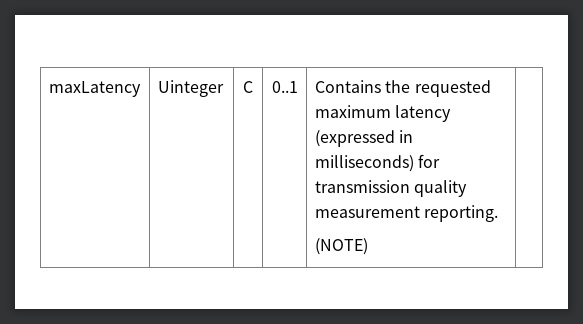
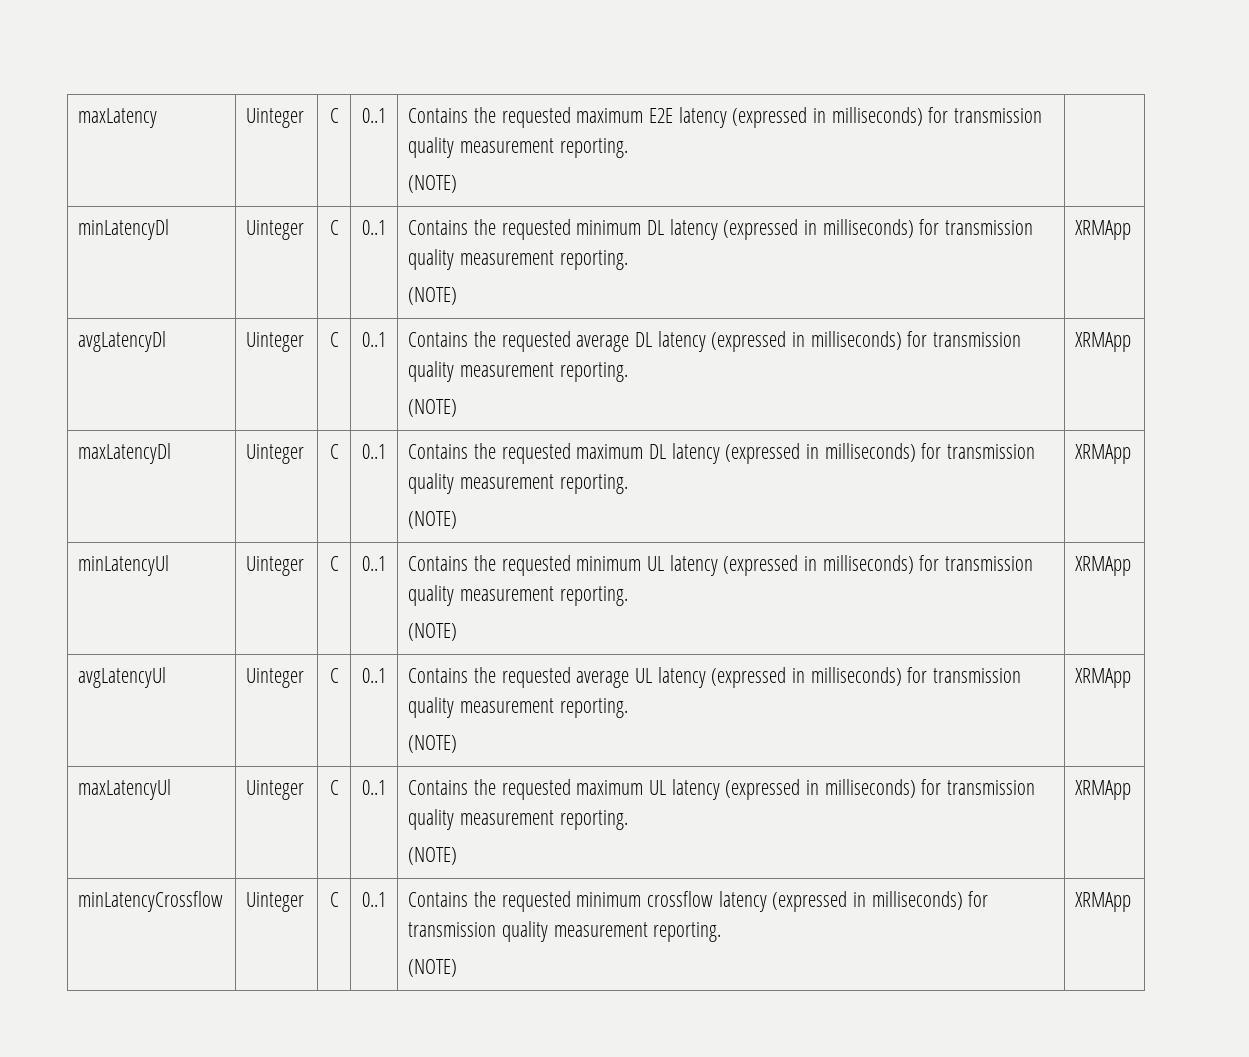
- maxLatency | Uinteger | C | 0..1 | Contains the requested maximum latency (expressed in milliseconds) for transmission quality measurement reporting.
+ maxLatency | Uinteger | C | 0..1 | Contains the requested maximum E2E latency (expressed in milliseconds) for transmission quality measurement reporting.
+ minLatencyDl | Uinteger | C | 0..1 | Contains the requested minimum DL latency (expressed in milliseconds) for transmission quality measurement reporting.
+ (NOTE) | XRMApp
+ avgLatencyDl | Uinteger | C | 0..1 | Contains the requested average DL latency (expressed in milliseconds) for transmission quality measurement reporting.
+ (NOTE) | XRMApp
+ maxLatencyDl | Uinteger | C | 0..1 | Contains the requested maximum DL latency (expressed in milliseconds) for transmission quality measurement reporting.
+ (NOTE) | XRMApp
+ minLatencyUl | Uinteger | C | 0..1 | Contains the requested minimum UL latency (expressed in milliseconds) for transmission quality measurement reporting.
+ (NOTE) | XRMApp
+ avgLatencyUl | Uinteger | C | 0..1 | Contains the requested average UL latency (expressed in milliseconds) for transmission quality measurement reporting.
+ (NOTE) | XRMApp
+ maxLatencyUl | Uinteger | C | 0..1 | Contains the requested maximum UL latency (expressed in milliseconds) for transmission quality measurement reporting.
+ (NOTE) | XRMApp
+ minLatencyCrossflow | Uinteger | C | 0..1 | Contains the requested minimum crossflow latency (expressed in milliseconds) for transmission quality measurement reporting.
+ (NOTE) | XRMApp

